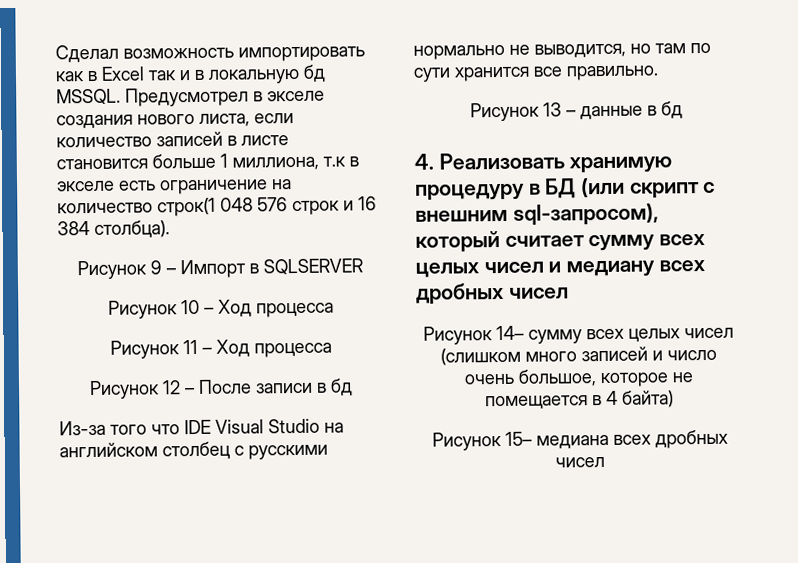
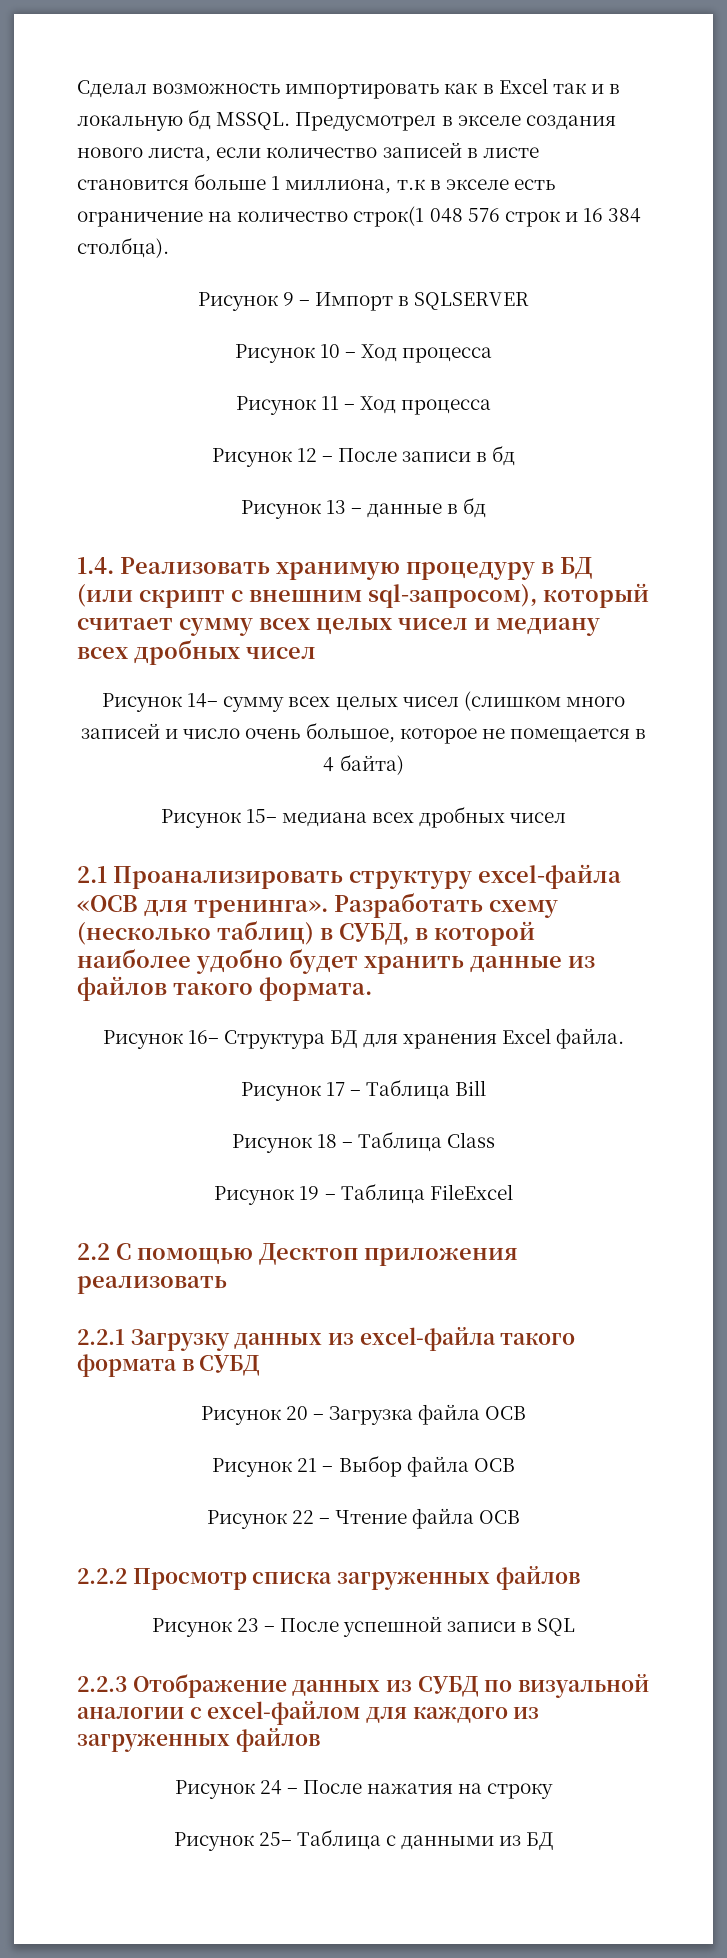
- Из-за того что IDE Visual Studio на английском столбец с русскими нормально не выводится, но там по сути хранится все правильно.
- 4. Реализовать хранимую процедуру в БД (или скрипт с внешним sql-запросом), который считает сумму всех целых чисел и медиану всех дробных чисел
+ 1.4. Реализовать хранимую процедуру в БД (или скрипт с внешним sql-запросом), который считает сумму всех целых чисел и медиану всех дробных чисел
+ 2.1 Проанализировать структуру excel-файла «ОСВ для тренинга». Разработать схему (несколько таблиц) в СУБД, в которой наиболее удобно будет хранить данные из файлов такого формата.
+ Рисунок 16– Структура БД для хранения Excel файла.
+ Рисунок 17 – Таблица Bill
+ Рисунок 18 – Таблица Class
+ Рисунок 19 – Таблица FileExcel
+ 2.2 С помощью Десктоп приложения реализовать
+ 2.2.1 Загрузку данных из excel-файла такого формата в СУБД
+ Рисунок 20 – Загрузка файла ОСВ
+ Рисунок 21 – Выбор файла ОСВ
+ Рисунок 22 – Чтение файла ОСВ
+ 2.2.2 Просмотр списка загруженных файлов
+ Рисунок 23 – После успешной записи в SQL
+ 2.2.3 Отображение данных из СУБД по визуальной аналогии с exсel-файлом для каждого из загруженных файлов
+ Рисунок 24 – После нажатия на строку
+ Рисунок 25– Таблица с данными из БД

